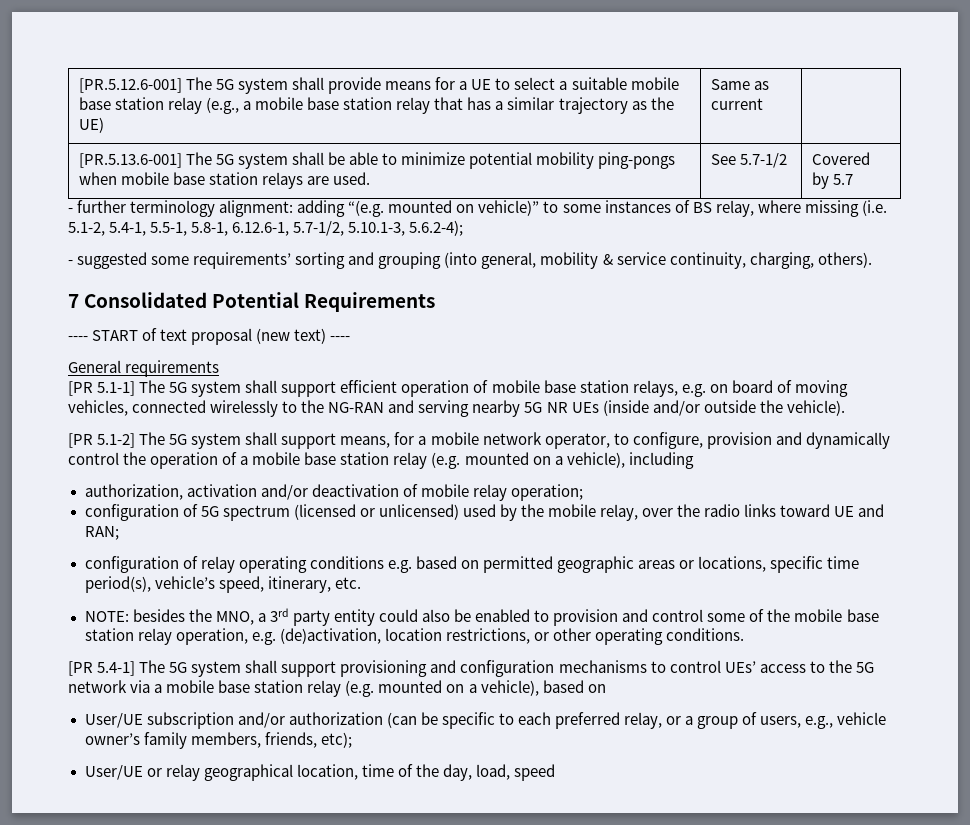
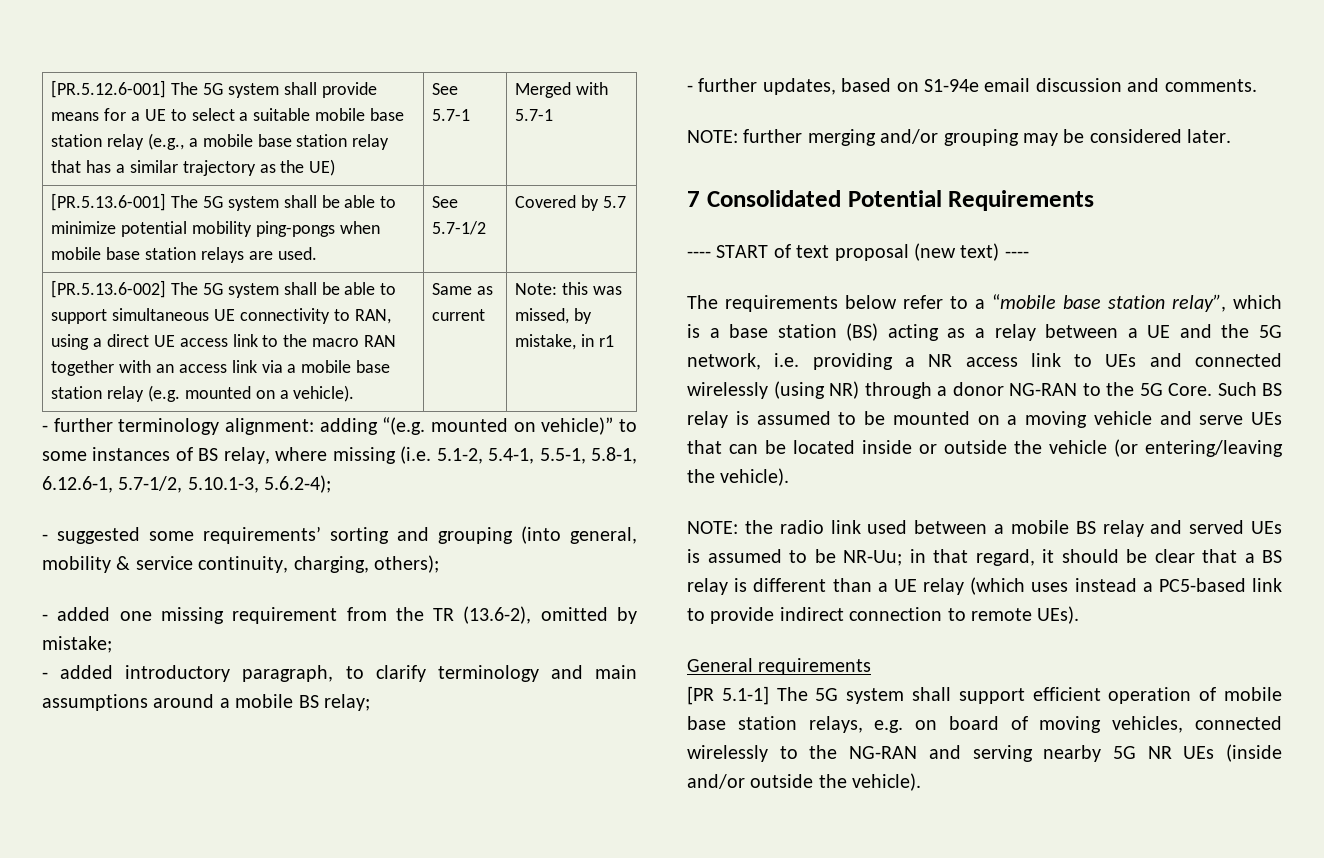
- [PR.5.12.6-001] The 5G system shall provide means for a UE to select a suitable mobile base station relay (e.g., a mobile base station relay that has a similar trajectory as the UE) | Same as current |
+ [PR.5.12.6-001] The 5G system shall provide means for a UE to select a suitable mobile base station relay (e.g., a mobile base station relay that has a similar trajectory as the UE) | See 5.7-1 | Merged with 5.7-1
+ [PR.5.13.6-002] The 5G system shall be able to support simultaneous UE connectivity to RAN, using a direct UE access link to the macro RAN together with an access link via a mobile base station relay (e.g. mounted on a vehicle). | Same as current | Note: this was missed, by mistake, in r1
- - suggested some requirements’ sorting and grouping (into general, mobility & service continuity, charging, others).
+ - suggested some requirements’ sorting and grouping (into general, mobility & service continuity, charging, others);
+ - added one missing requirement from the TR (13.6-2), omitted by mistake;
+ - added introductory paragraph, to clarify terminology and main assumptions around a mobile BS relay;
+ - further updates, based on S1-94e email discussion and comments.
+ NOTE: further merging and/or grouping may be considered later.
+ The requirements below refer to a “mobile base station relay”, which is a base station (BS) acting as a relay between a UE and the 5G network, i.e. providing a NR access link to UEs and connected wirelessly (using NR) through a donor NG-RAN to the 5G Core. Such BS relay is assumed to be mounted on a moving vehicle and serve UEs that can be located inside or outside the vehicle (or entering/leaving the vehicle).
+ NOTE: the radio link used between a mobile BS relay and served UEs is assumed to be NR-Uu; in that regard, it should be clear that a BS relay is different than a UE relay (which uses instead a PC5-based link to provide indirect connection to remote UEs).
- [PR 5.1-2] The 5G system shall support means, for a mobile network operator, to configure, provision and dynamically control the operation of a mobile base station relay (e.g. mounted on a vehicle), including
- authorization, activation and/or deactivation of mobile relay operation;
- configuration of 5G spectrum (licensed or unlicensed) used by the mobile relay, over the radio links toward UE and RAN;
- configuration of relay operating conditions e.g. based on permitted geographic areas or locations, specific time period(s), vehicle’s speed, itinerary, etc.
- NOTE: besides the MNO, a 3rd party entity could also be enabled to provision and control some of the mobile base station relay operation, e.g. (de)activation, location restrictions, or other operating conditions.
- [PR 5.4-1] The 5G system shall support provisioning and configuration mechanisms to control UEs’ access to the 5G network via a mobile base station relay (e.g. mounted on a vehicle), based on
- User/UE subscription and/or authorization (can be specific to each preferred relay, or a group of users, e.g., vehicle owner’s family members, friends, etc);
- User/UE or relay geographical location, time of the day, load, speed

